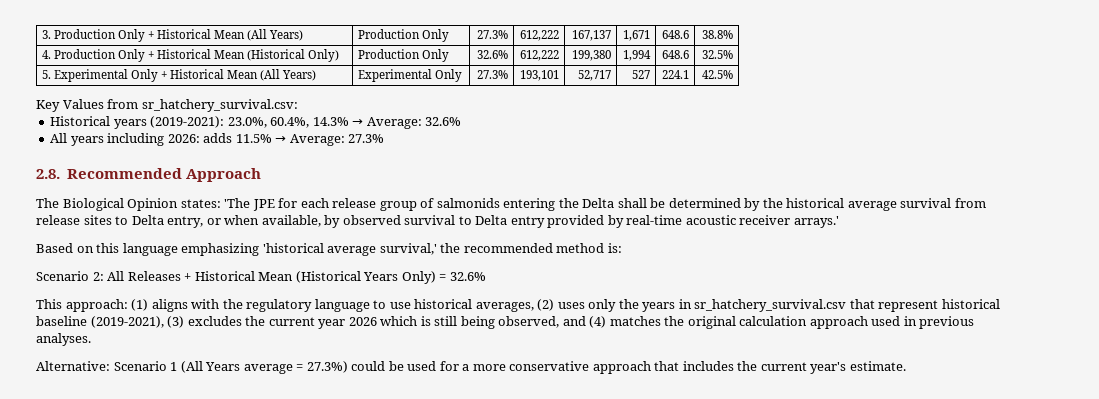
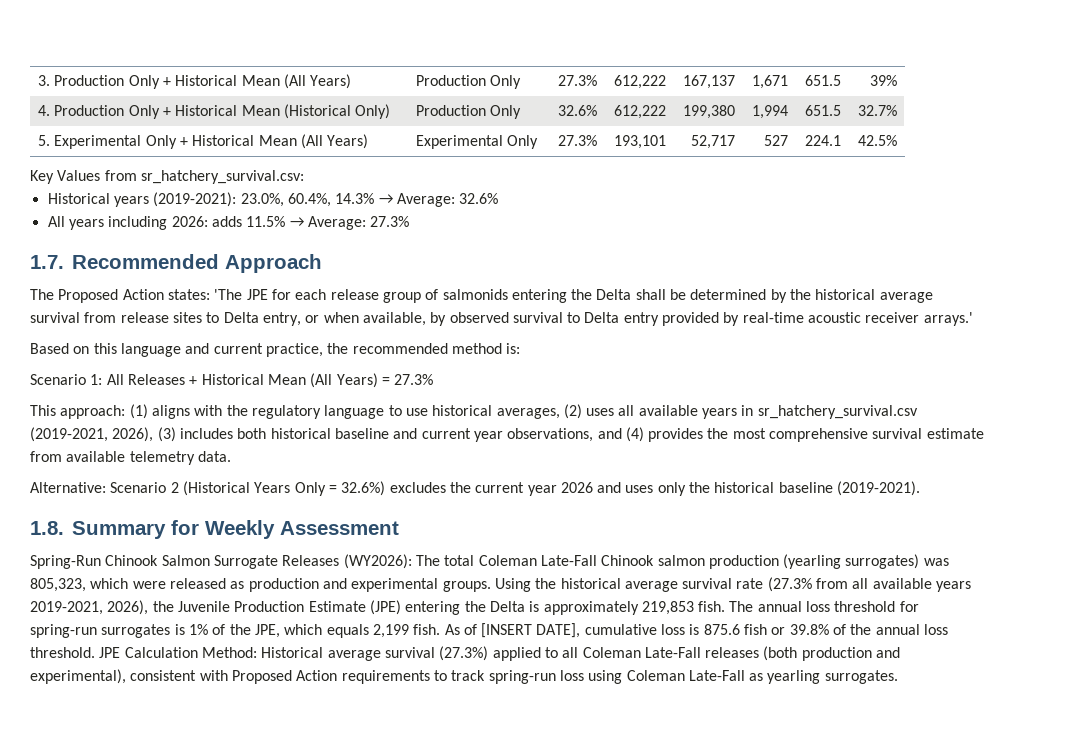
- 3. Production Only + Historical Mean (All Years) | Production Only | 27.3% | 612,222 | 167,137 | 1,671 | 648.6 | 38.8%
+ 3. Production Only + Historical Mean (All Years) | Production Only | 27.3% | 612,222 | 167,137 | 1,671 | 651.5 | 39%
- 4. Production Only + Historical Mean (Historical Only) | Production Only | 32.6% | 612,222 | 199,380 | 1,994 | 648.6 | 32.5%
+ 4. Production Only + Historical Mean (Historical Only) | Production Only | 32.6% | 612,222 | 199,380 | 1,994 | 651.5 | 32.7%
- 2.8. Recommended Approach
+ 1.7. Recommended Approach
- The Biological Opinion states: 'The JPE for each release group of salmonids entering the Delta shall be determined by the historical average survival from release sites to Delta entry, or when available, by observed survival to Delta entry provided by real-time acoustic receiver arrays.'
+ The Proposed Action states: 'The JPE for each release group of salmonids entering the Delta shall be determined by the historical average survival from release sites to Delta entry, or when available, by observed survival to Delta entry provided by real-time acoustic receiver arrays.'
- Based on this language emphasizing 'historical average survival,' the recommended method is:
+ Based on this language and current practice, the recommended method is:
- Scenario 2: All Releases + Historical Mean (Historical Years Only) = 32.6%
+ Scenario 1: All Releases + Historical Mean (All Years) = 27.3%
- This approach: (1) aligns with the regulatory language to use historical averages, (2) uses only the years in sr_hatchery_survival.csv that represent historical baseline (2019-2021), (3) excludes the current year 2026 which is still being observed, and (4) matches the original calculation approach used in previous analyses.
- Alternative: Scenario 1 (All Years average = 27.3%) could be used for a more conservative approach that includes the current year's estimate.
+ This approach: (1) aligns with the regulatory language to use historical averages, (2) uses all available years in sr_hatchery_survival.csv (2019-2021, 2026), (3) includes both historical baseline and current year observations, and (4) provides the most comprehensive survival estimate from available telemetry data.
+ Alternative: Scenario 2 (Historical Years Only = 32.6%) excludes the current year 2026 and uses only the historical baseline (2019-2021).
+ 1.8. Summary for Weekly Assessment
+ Spring-Run Chinook Salmon Surrogate Releases (WY2026): The total Coleman Late-Fall Chinook salmon production (yearling surrogates) was 805,323, which were released as production and experimental groups. Using the historical average survival rate (27.3% from all available years 2019-2021, 2026), the Juvenile Production Estimate (JPE) entering the Delta is approximately 219,853 fish. The annual loss threshold for spring-run surrogates is 1% of the JPE, which equals 2,199 fish. As of [INSERT DATE], cumulative loss is 875.6 fish or 39.8% of the annual loss threshold. JPE Calculation Method: Historical average survival (27.3%) applied to all Coleman Late-Fall releases (both production and experimental), consistent with Proposed Action requirements to track spring-run loss using Coleman Late-Fall as yearling surrogates.

